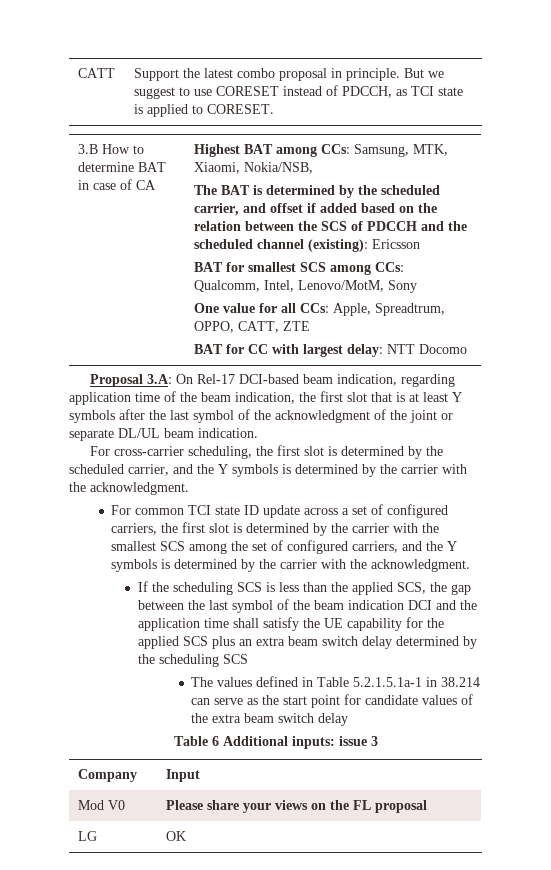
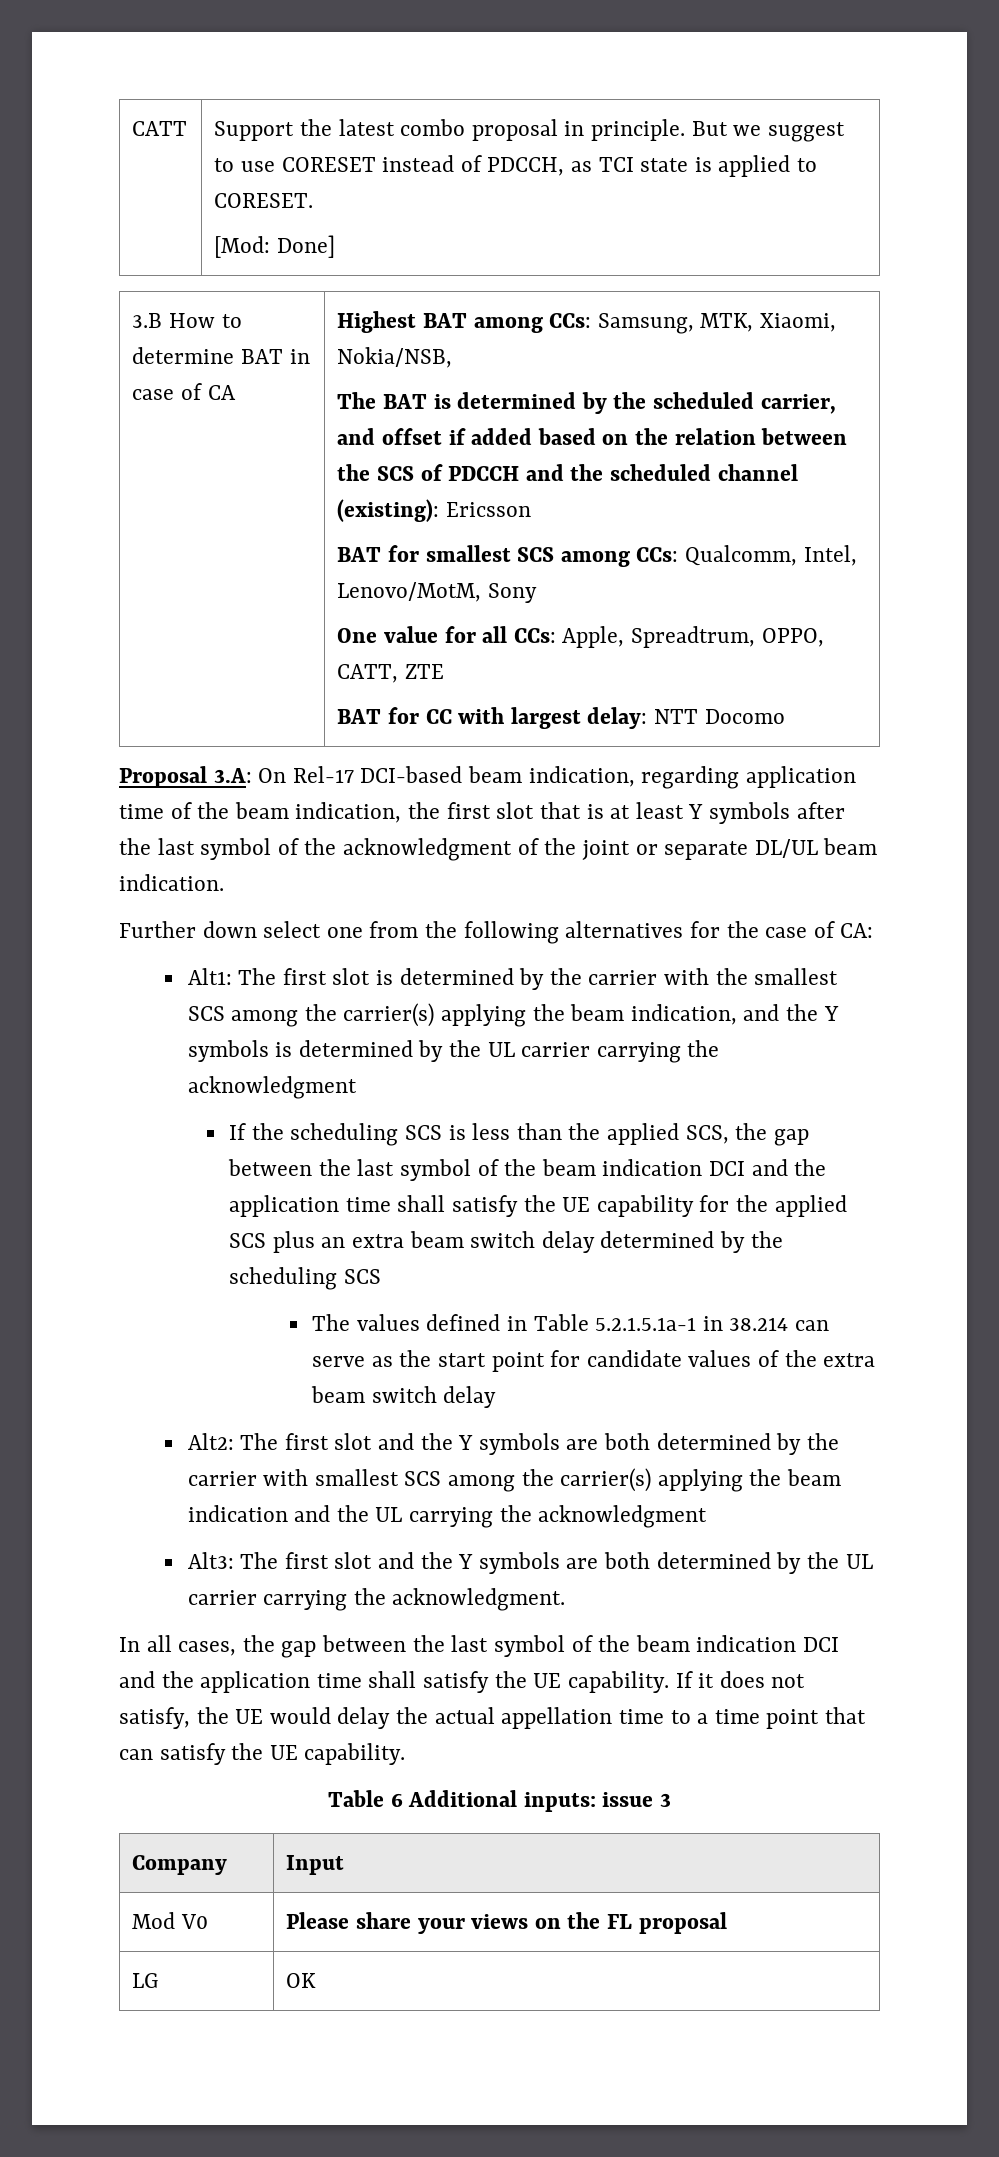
  CATT | Support the latest combo proposal in principle. But we suggest to use CORESET instead of PDCCH, as TCI state is applied to CORESET.
+ [Mod: Done]
- For cross-carrier scheduling, the first slot is determined by the scheduled carrier, and the Y symbols is determined by the carrier with the acknowledgment.
- For common TCI state ID update across a set of configured carriers, the first slot is determined by the carrier with the smallest SCS among the set of configured carriers, and the Y symbols is determined by the carrier with the acknowledgment.
+ Further down select one from the following alternatives for the case of CA:
+ Alt1: The first slot is determined by the carrier with the smallest SCS among the carrier(s) applying the beam indication, and the Y symbols is determined by the UL carrier carrying the acknowledgment
+ Alt2: The first slot and the Y symbols are both determined by the carrier with smallest SCS among the carrier(s) applying the beam indication and the UL carrying the acknowledgment
+ Alt3: The first slot and the Y symbols are both determined by the UL carrier carrying the acknowledgment.
+ In all cases, the gap between the last symbol of the beam indication DCI and the application time shall satisfy the UE capability. If it does not satisfy, the UE would delay the actual appellation time to a time point that can satisfy the UE capability.

